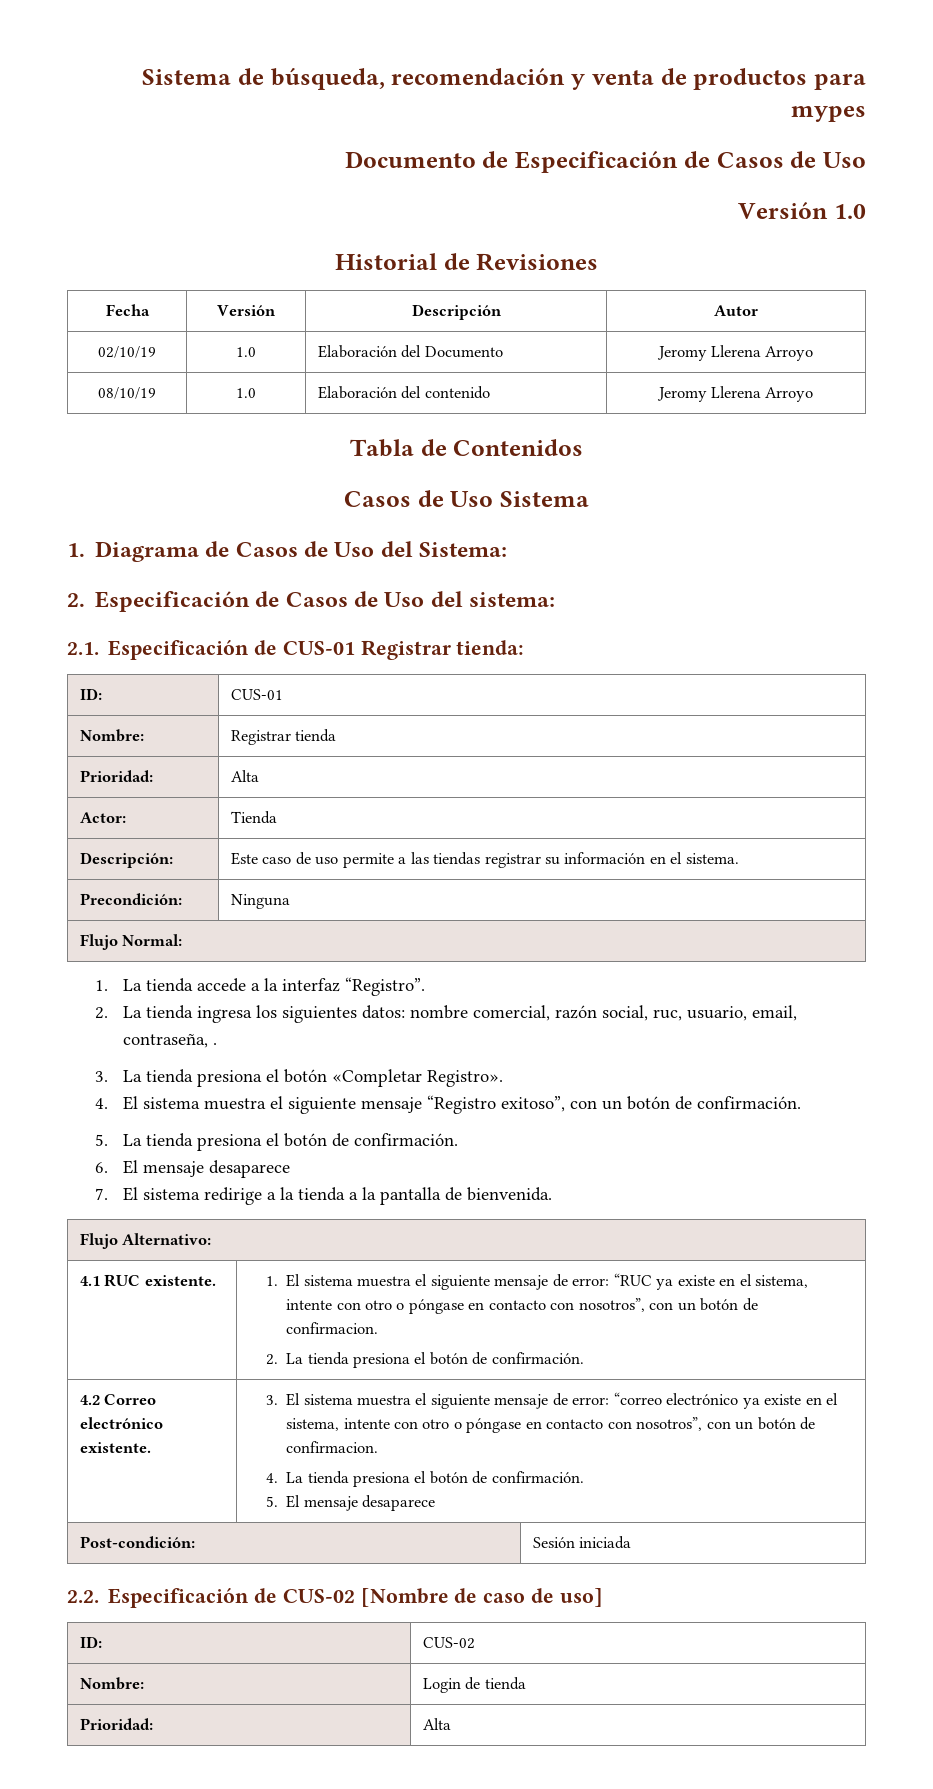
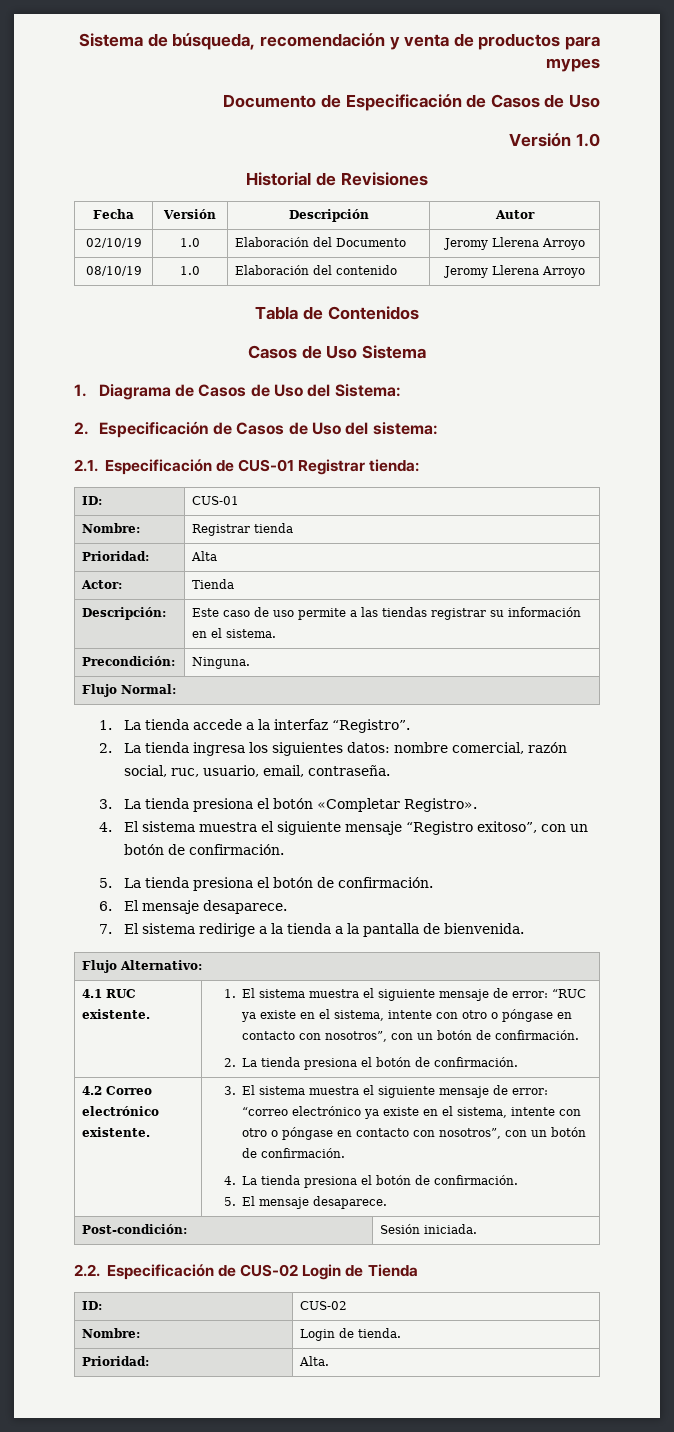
- Precondición: | Ninguna
+ Precondición: | Ninguna.
- 2. La tienda ingresa los siguientes datos: nombre comercial, razón social, ruc, usuario, email, contraseña, .
+ 2. La tienda ingresa los siguientes datos: nombre comercial, razón social, ruc, usuario, email, contraseña.
- 6. El mensaje desaparece
+ 6. El mensaje desaparece.
- 4.1 RUC existente. | 1. El sistema muestra el siguiente mensaje de error: “RUC ya existe en el sistema, intente con otro o póngase en contacto con nosotros”, con un botón de confirmacion.
+ 4.1 RUC existente. | 1. El sistema muestra el siguiente mensaje de error: “RUC ya existe en el sistema, intente con otro o póngase en contacto con nosotros”, con un botón de confirmación.
- 3. El sistema muestra el siguiente mensaje de error: “correo electrónico ya existe en el sistema, intente con otro o póngase en contacto con nosotros”, con un botón de confirmacion.
+ 3. El sistema muestra el siguiente mensaje de error: “correo electrónico ya existe en el sistema, intente con otro o póngase en contacto con nosotros”, con un botón de confirmación.
- 5. El mensaje desaparece
+ 5. El mensaje desaparece.
- Post-condición: | Sesión iniciada
+ Post-condición: | Sesión iniciada.
- 2.2. Especificación de CUS-02 [Nombre de caso de uso]
+ 2.2. Especificación de CUS-02 Login de Tienda
- Nombre: | Login de tienda
- Prioridad: | Alta
+ Nombre: | Login de tienda.
+ Prioridad: | Alta.

